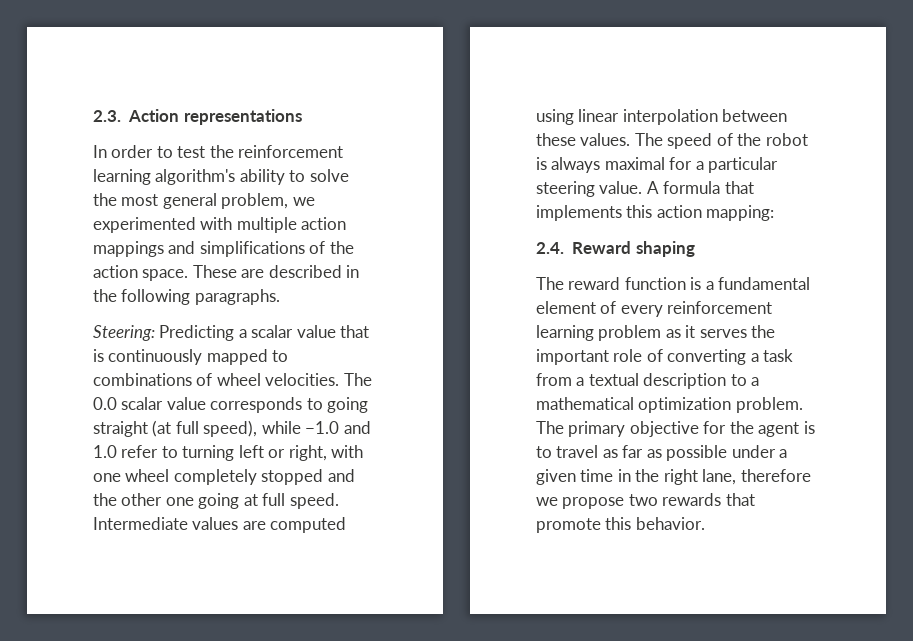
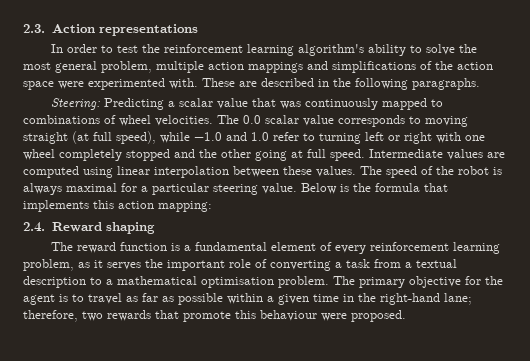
- In order to test the reinforcement learning algorithm's ability to solve the most general problem, we experimented with multiple action mappings and simplifications of the action space.
+ In order to test the reinforcement learning algorithm's ability to solve the most general problem, multiple action mappings and simplifications of the action space were experimented with.
- Steering: Predicting a scalar value that is continuously mapped to combinations of wheel velocities.
+ Steering: Predicting a scalar value that was continuously mapped to combinations of wheel velocities.
- The 0.0 scalar value corresponds to going straight (at full speed), while −1.0 and 1.0 refer to turning left or right, with one wheel completely stopped and the other one going at full speed.
+ The 0.0 scalar value corresponds to moving straight (at full speed), while −1.0 and 1.0 refer to turning left or right with one wheel completely stopped and the other going at full speed.
- A formula that implements this action mapping:
+ Below is the formula that implements this action mapping:
- The reward function is a fundamental element of every reinforcement learning problem as it serves the important role of converting a task from a textual description to a mathematical optimization problem.
+ The reward function is a fundamental element of every reinforcement learning problem, as it serves the important role of converting a task from a textual description to a mathematical optimisation problem.
- The primary objective for the agent is to travel as far as possible under a given time in the right lane, therefore we propose two rewards that promote this behavior.
+ The primary objective for the agent is to travel as far as possible within a given time in the right-hand lane; therefore, two rewards that promote this behaviour were proposed.

